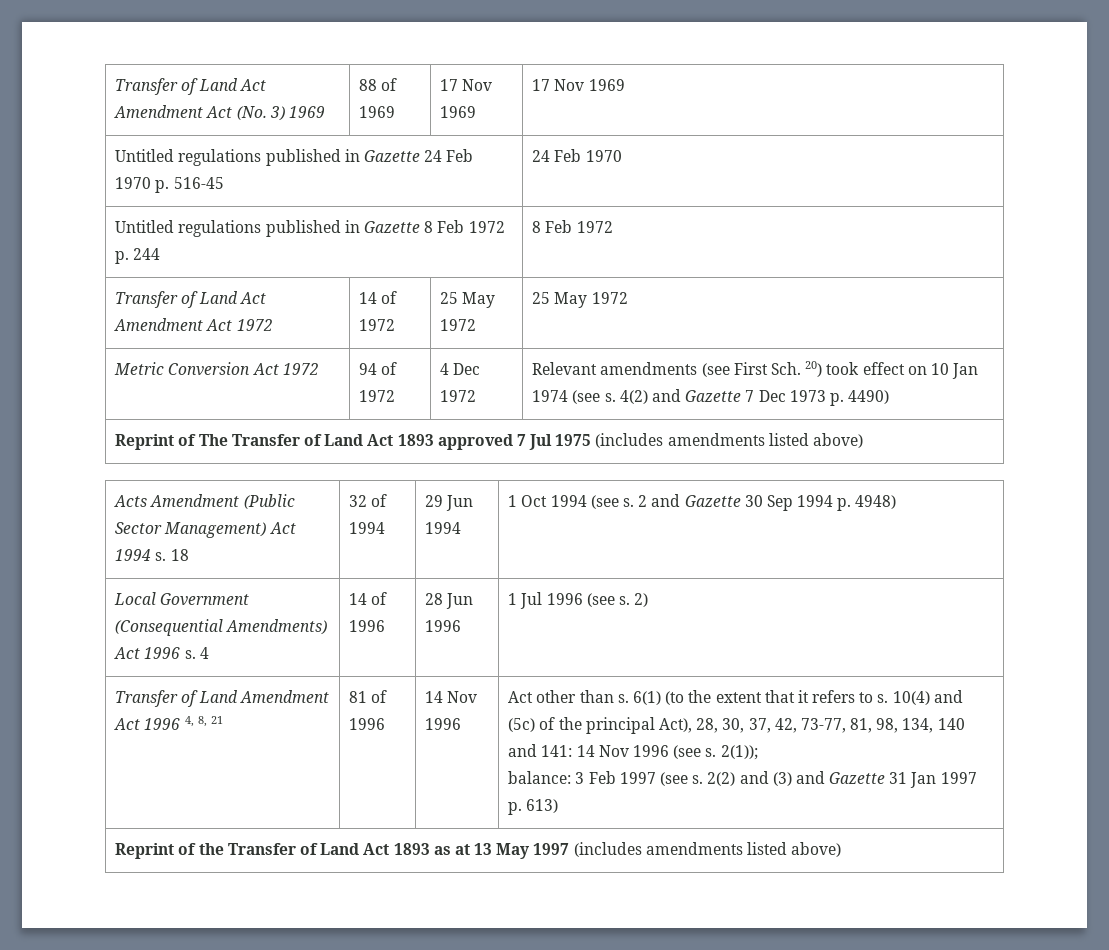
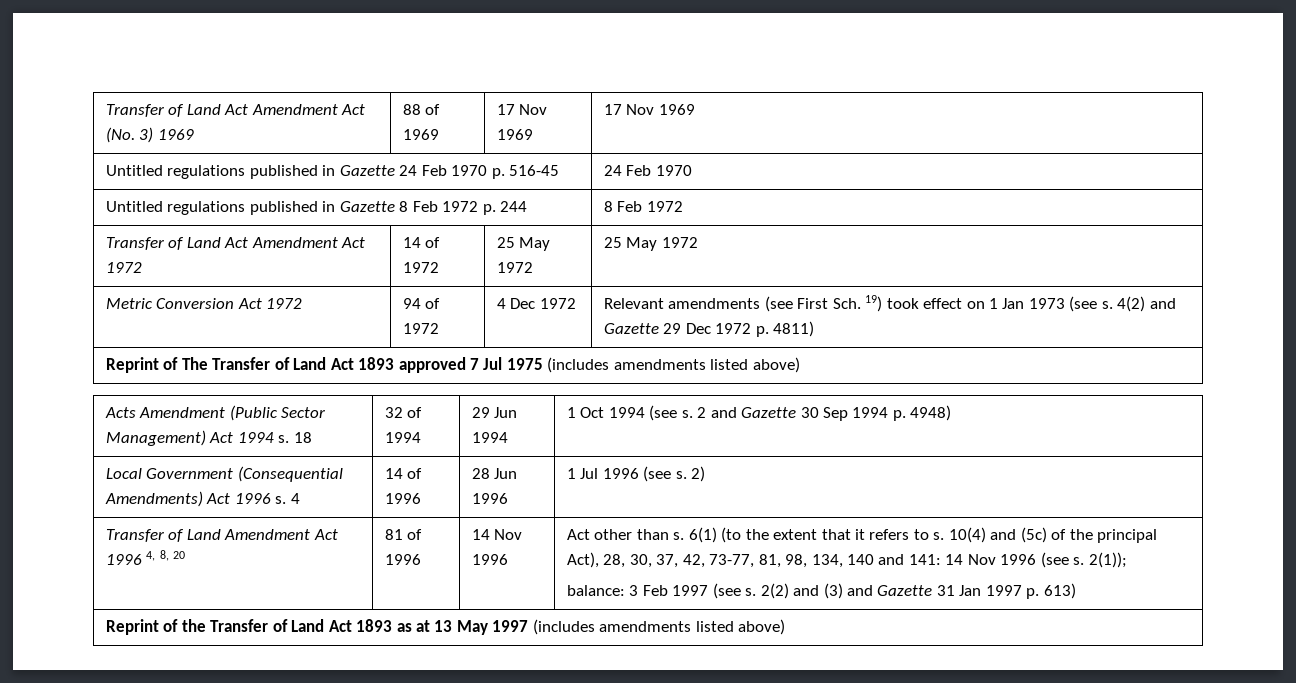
- Metric Conversion Act 1972 | 94 of 1972 | 4 Dec 1972 | Relevant amendments (see First Sch. 20) took effect on 10 Jan 1974 (see s. 4(2) and Gazette 7 Dec 1973 p. 4490)
+ Metric Conversion Act 1972 | 94 of 1972 | 4 Dec 1972 | Relevant amendments (see First Sch. 19) took effect on 1 Jan 1973 (see s. 4(2) and Gazette 29 Dec 1972 p. 4811)
- Transfer of Land Amendment Act 1996 4, 8, 21
+ Transfer of Land Amendment Act 1996 4, 8, 20

